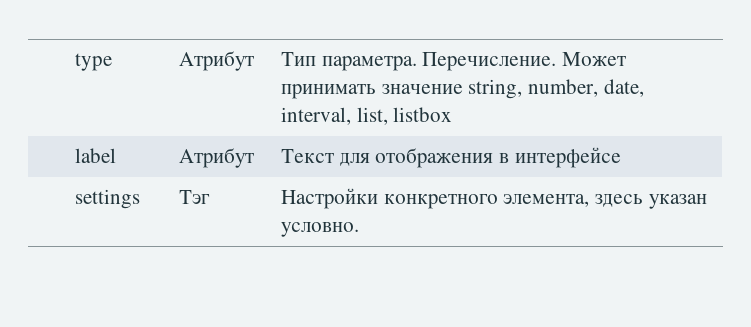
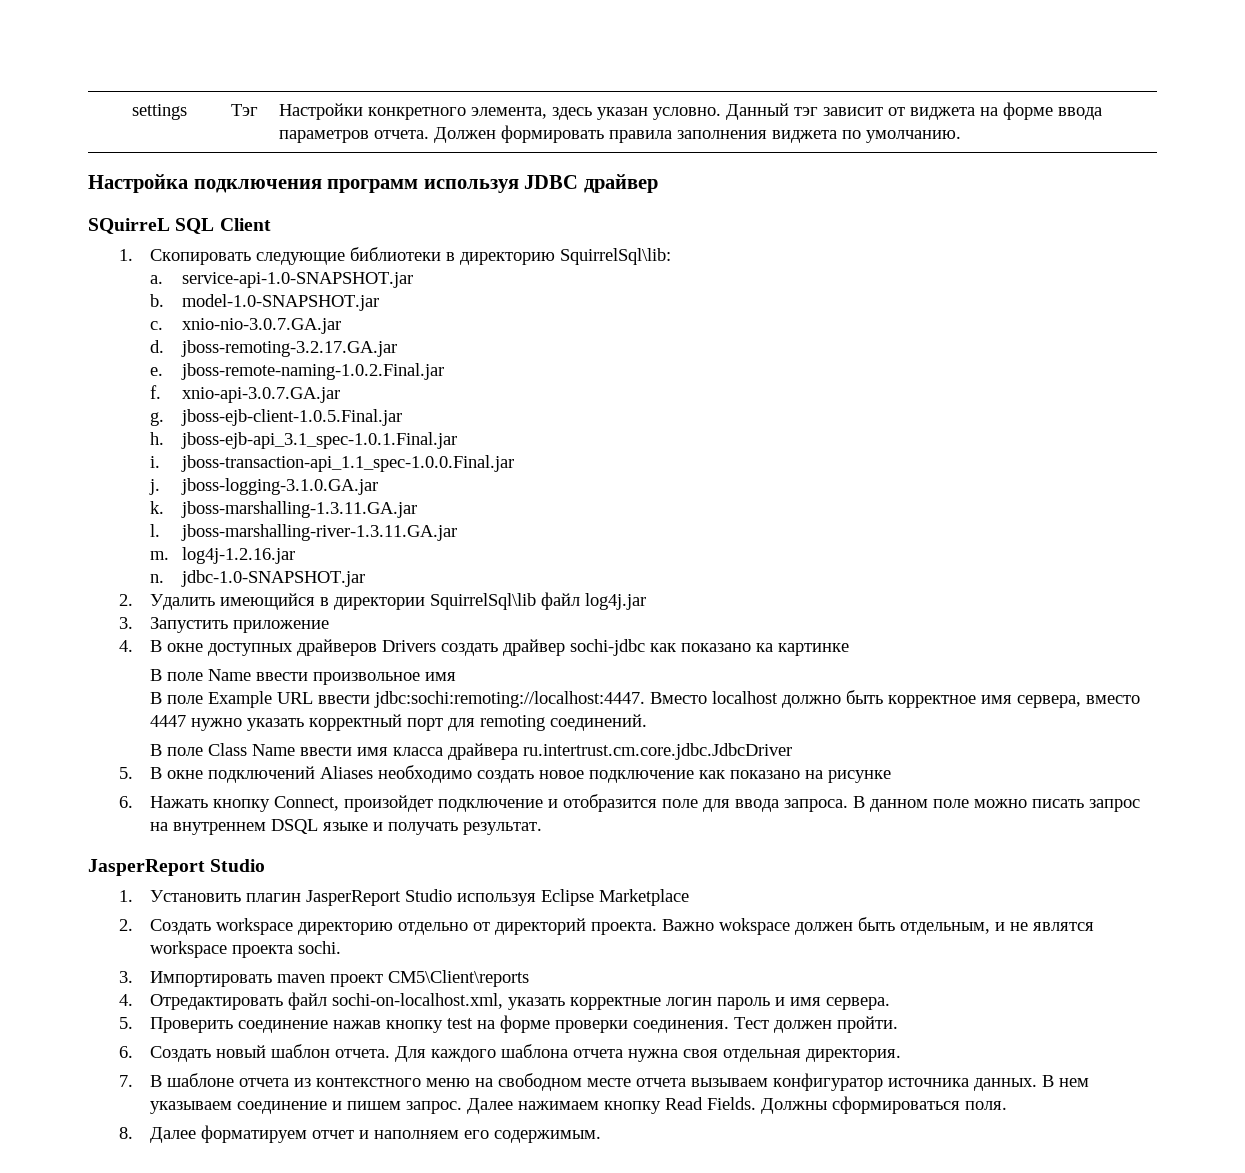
- type | Атрибут | Тип параметра. Перечисление. Может принимать значение string, number, date, interval, list, listbox
- label | Атрибут | Текст для отображения в интерфейсе
- settings | Тэг | Настройки конкретного элемента, здесь указан условно.
+ settings | Тэг | Настройки конкретного элемента, здесь указан условно. Данный тэг зависит от виджета на форме ввода параметров отчета. Должен формировать правила заполнения виджета по умолчанию.
+ Настройка подключения программ используя JDBC драйвер
+ SQuirreL SQL Client
+ 1. Скопировать следующие библиотеки в директорию SquirrelSql\lib:
+ a. service-api-1.0-SNAPSHOT.jar
+ b. model-1.0-SNAPSHOT.jar
+ c. xnio-nio-3.0.7.GA.jar
+ d. jboss-remoting-3.2.17.GA.jar
+ e. jboss-remote-naming-1.0.2.Final.jar
+ f. xnio-api-3.0.7.GA.jar
+ g. jboss-ejb-client-1.0.5.Final.jar
+ h. jboss-ejb-api_3.1_spec-1.0.1.Final.jar
+ i. jboss-transaction-api_1.1_spec-1.0.0.Final.jar
+ j. jboss-logging-3.1.0.GA.jar
+ k. jboss-marshalling-1.3.11.GA.jar
+ l. jboss-marshalling-river-1.3.11.GA.jar
+ m. log4j-1.2.16.jar
+ n. jdbc-1.0-SNAPSHOT.jar
+ 2. Удалить имеющийся в директории SquirrelSql\lib файл log4j.jar
+ 3. Запустить приложение
+ 4. В окне доступных драйверов Drivers создать драйвер sochi-jdbc как показано ка картинке
+ В поле Name ввести произвольное имя
+ В поле Example URL ввести jdbc:sochi:remoting://localhost:4447. Вместо localhost должно быть корректное имя сервера, вместо 4447 нужно указать корректный порт для remoting соединений.
+ В поле Class Name ввести имя класса драйвера ru.intertrust.cm.core.jdbc.JdbcDriver
+ 5. В окне подключений Aliases необходимо создать новое подключение как показано на рисунке
+ 6. Нажать кнопку Connect, произойдет подключение и отобразится поле для ввода запроса. В данном поле можно писать запрос на внутреннем DSQL языке и получать результат.
+ JasperReport Studio
+ 1. Установить плагин JasperReport Studio используя Eclipse Marketplace
+ 2. Создать workspace директорию отдельно от директорий проекта. Важно wokspace должен быть отдельным, и не являтся workspace проекта sochi.
+ 3. Импортировать maven проект CM5\Client\reports
+ 4. Отредактировать файл sochi-on-localhost.xml, указать корректные логин пароль и имя сервера.
+ 5. Проверить соединение нажав кнопку test на форме проверки соединения. Тест должен пройти.
+ 6. Создать новый шаблон отчета. Для каждого шаблона отчета нужна своя отдельная директория.
+ 7. В шаблоне отчета из контекстного меню на свободном месте отчета вызываем конфигуратор источника данных. В нем указываем соединение и пишем запрос. Далее нажимаем кнопку Read Fields. Должны сформироваться поля.
+ 8. Далее форматируем отчет и наполняем его содержимым.

